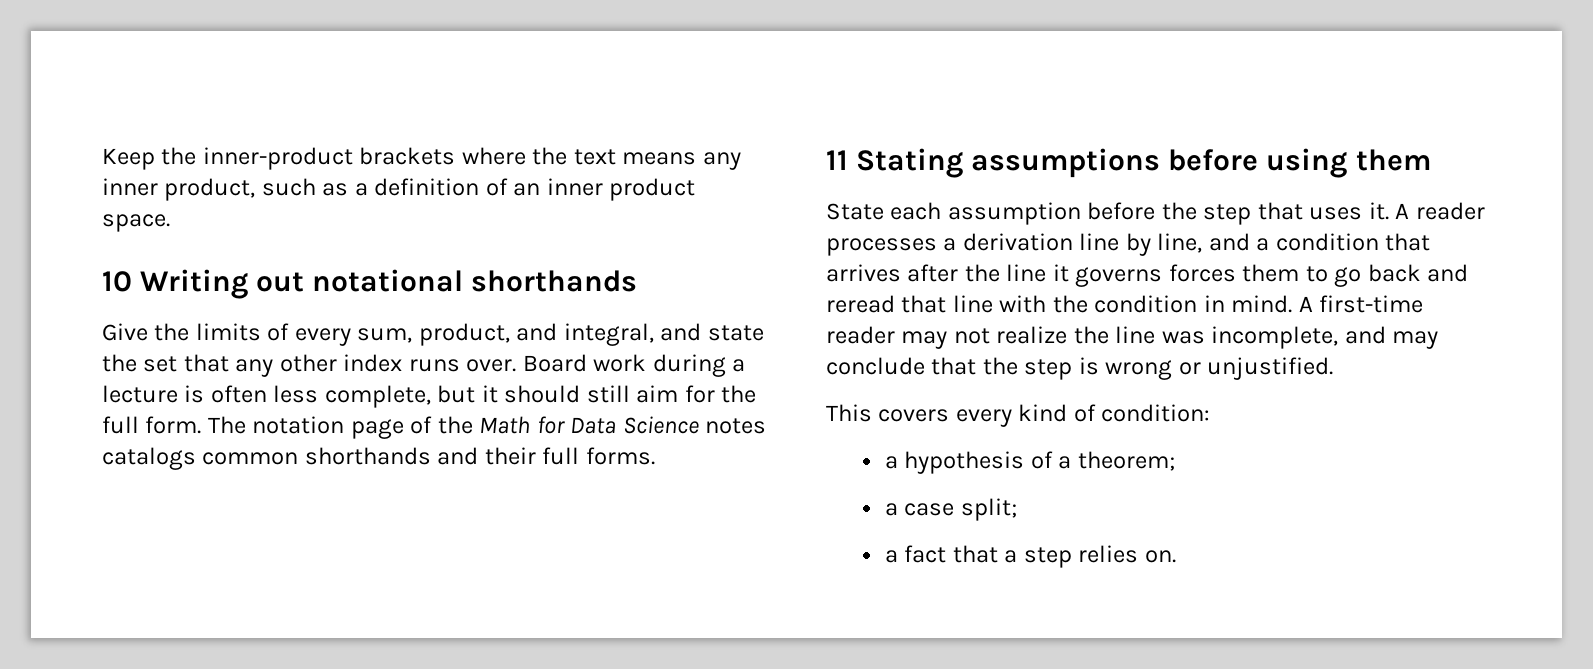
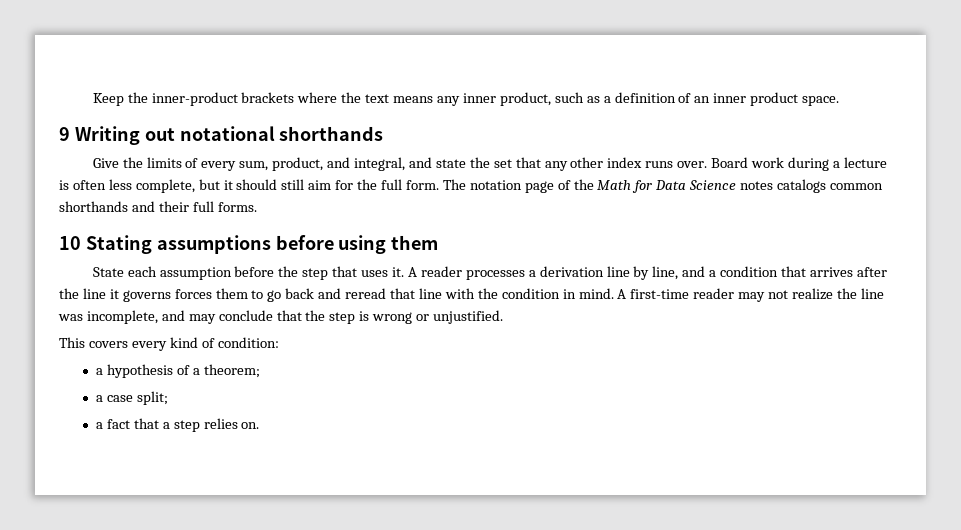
- 10 Writing out notational shorthands
+ 9 Writing out notational shorthands
- 11 Stating assumptions before using them
+ 10 Stating assumptions before using them

